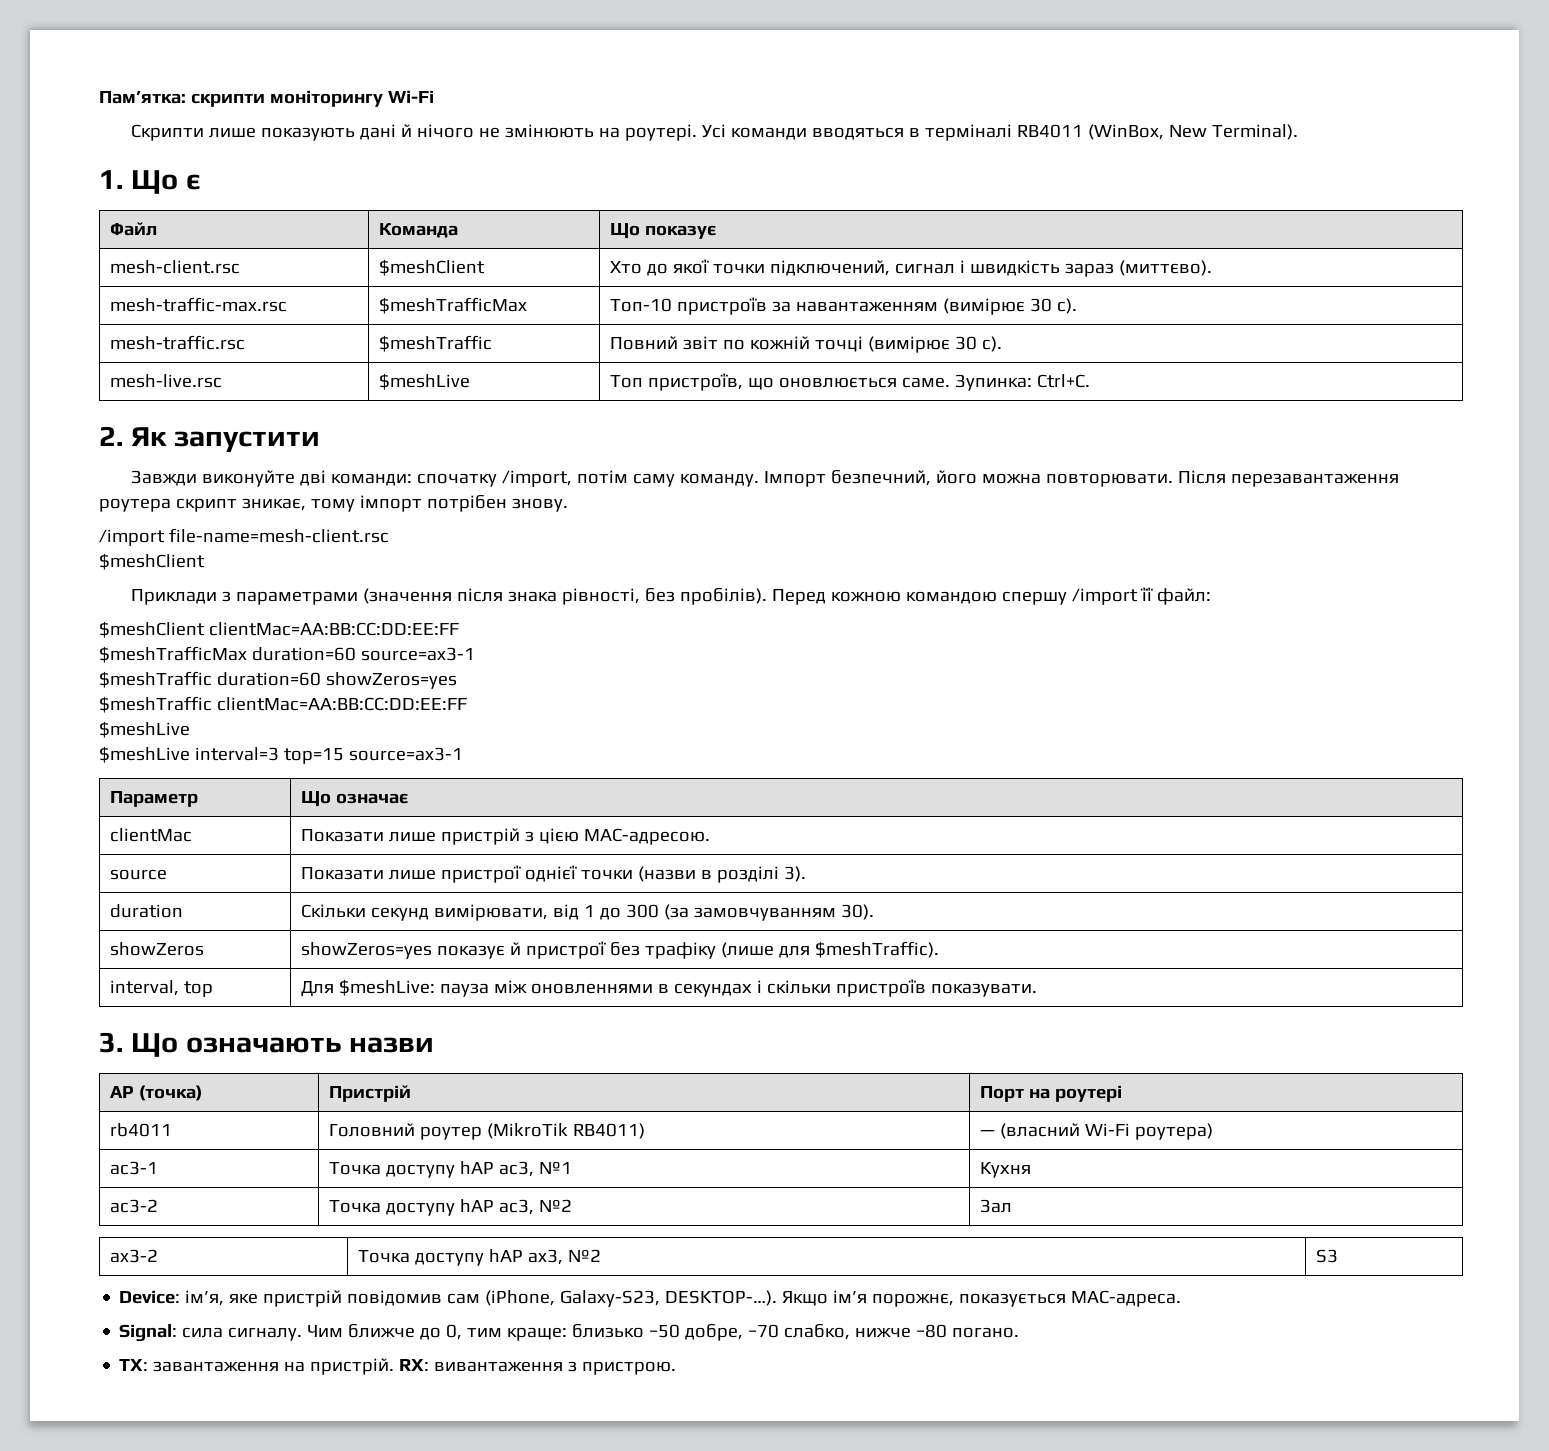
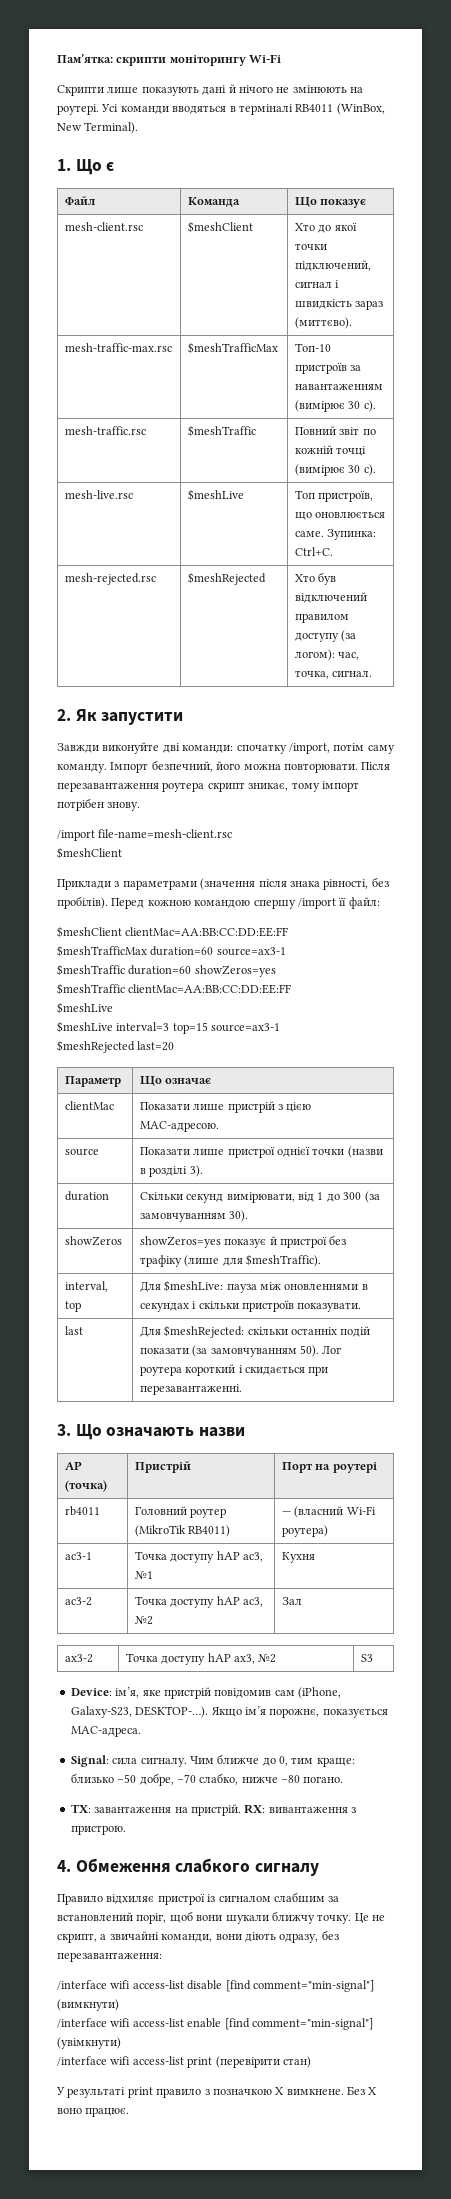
+ mesh-rejected.rsc | $meshRejected | Хто був відключений правилом доступу (за логом): час, точка, сигнал.
+ $meshRejected last=20
+ last | Для $meshRejected: скільки останніх подій показати (за замовчуванням 50). Лог роутера короткий і скидається при перезавантаженні.
+ 4. Обмеження слабкого сигналу
+ Правило відхиляє пристрої із сигналом слабшим за встановлений поріг, щоб вони шукали ближчу точку. Це не скрипт, а звичайні команди, вони діють одразу, без перезавантаження:
+ /interface wifi access-list disable [find comment="min-signal"] (вимкнути)
+ /interface wifi access-list enable [find comment="min-signal"] (увімкнути)
+ /interface wifi access-list print (перевірити стан)
+ У результаті print правило з позначкою X вимкнене. Без X воно працює.

